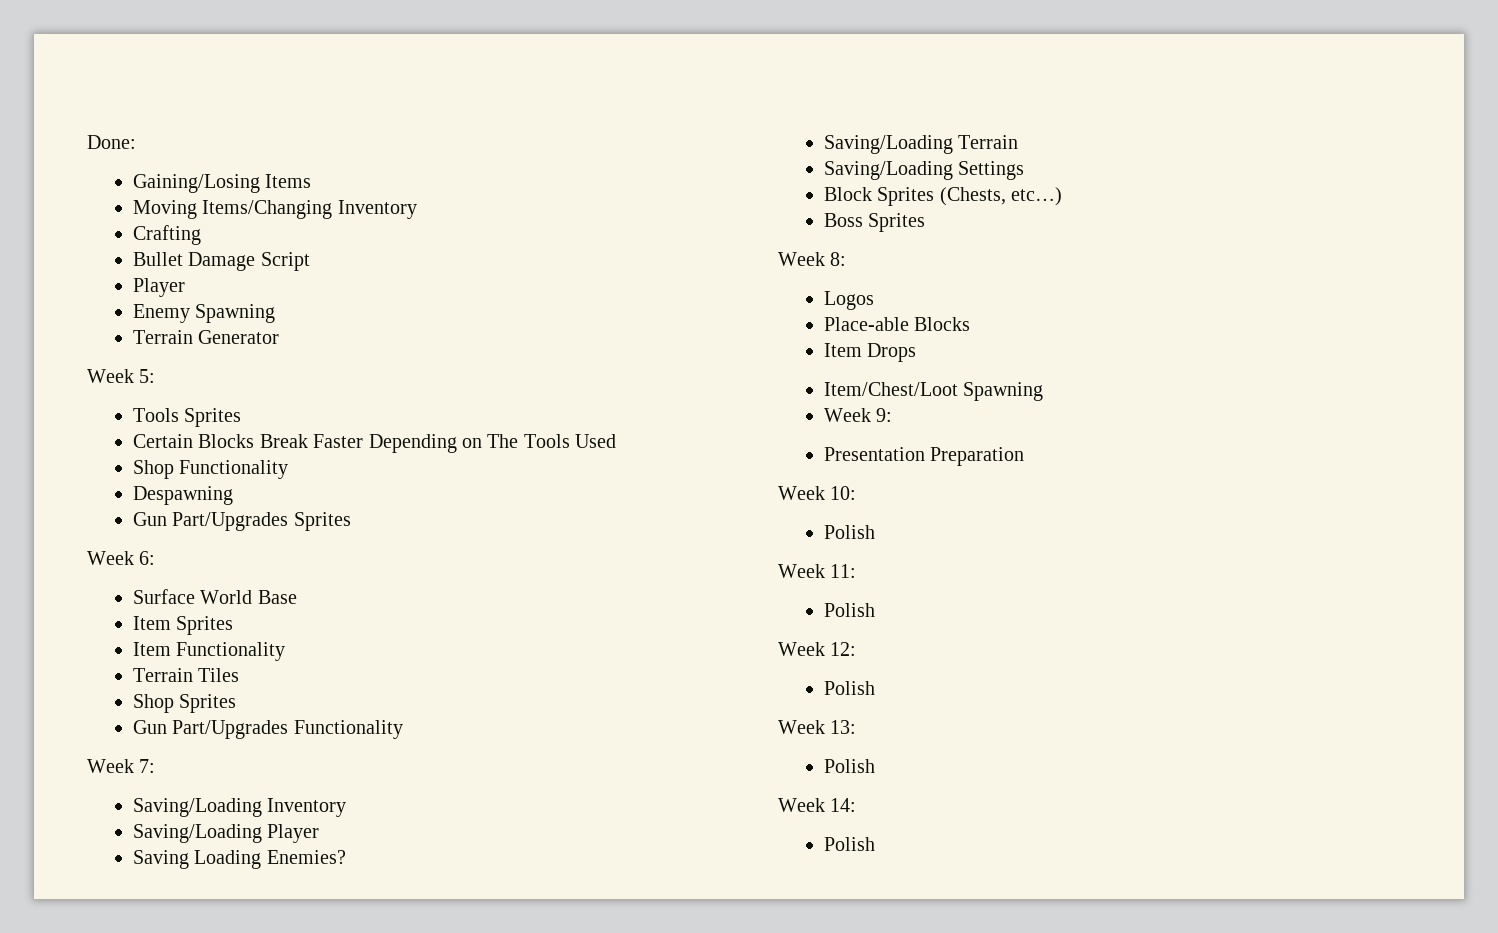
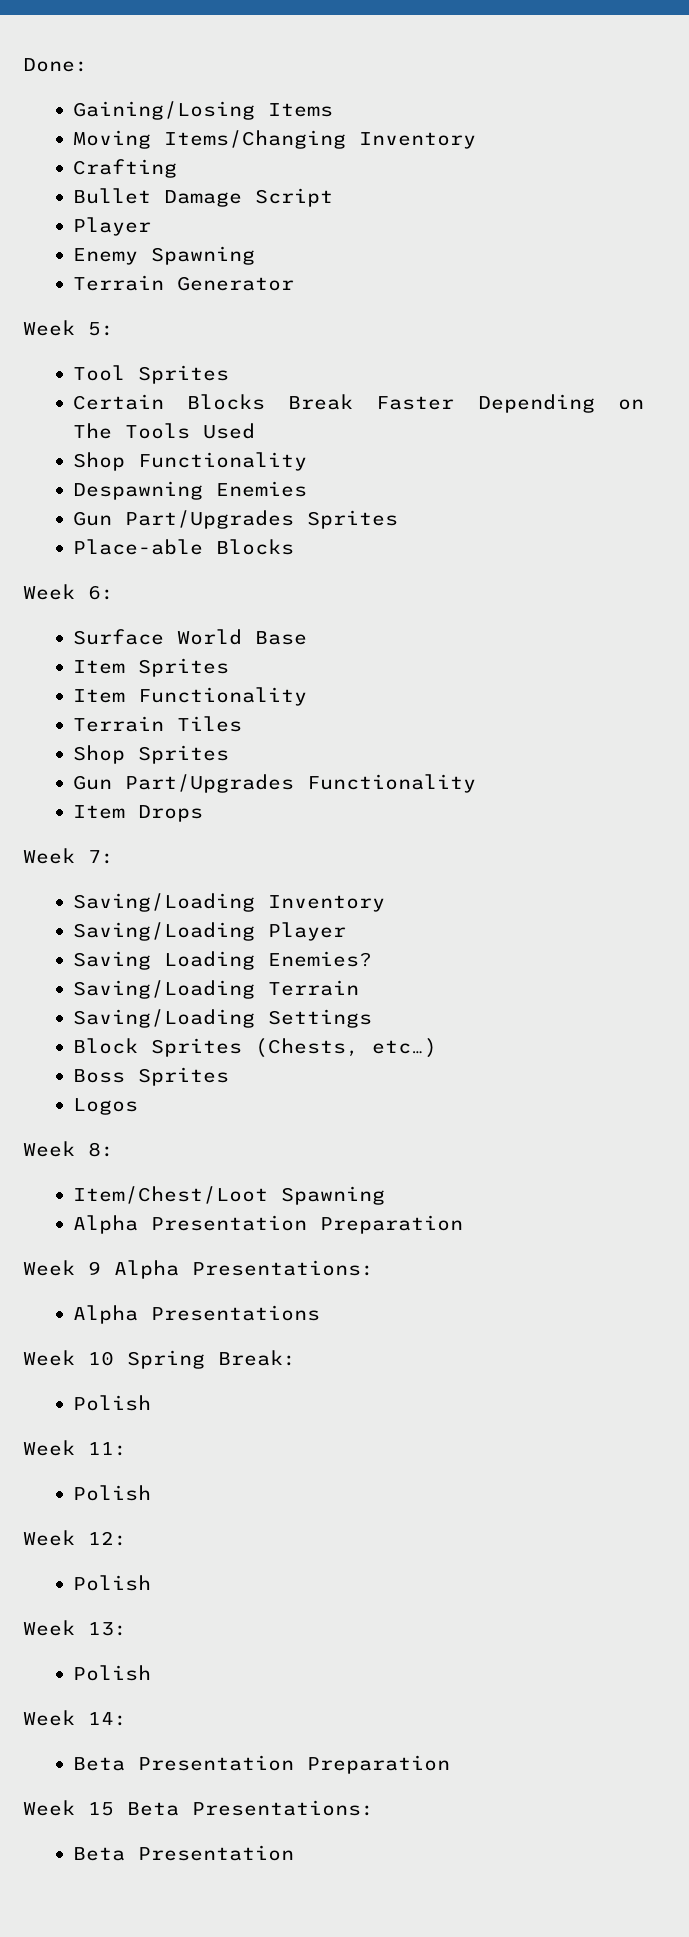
- Tools Sprites
+ Tool Sprites
- Despawning
+ Despawning Enemies
+ Place-able Blocks
+ Item Drops
+ Logos
- Logos
- Place-able Blocks
- Item Drops
- Week 9:
- Presentation Preparation
- Week 10:
+ Alpha Presentation Preparation
+ Week 9 Alpha Presentations:
+ Alpha Presentations
+ Week 10 Spring Break:
  Week 14:
- Polish
+ Beta Presentation Preparation
+ Week 15 Beta Presentations:
+ Beta Presentation

